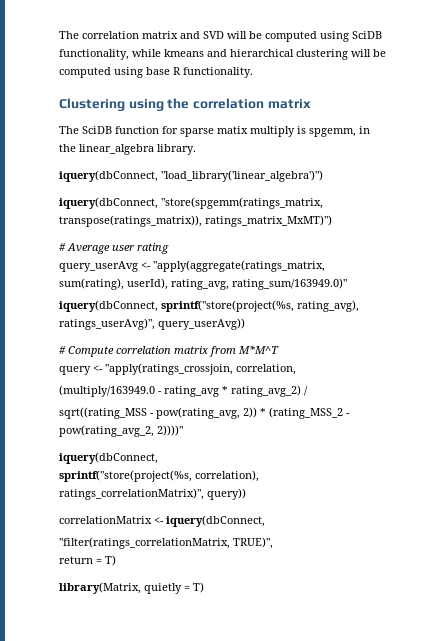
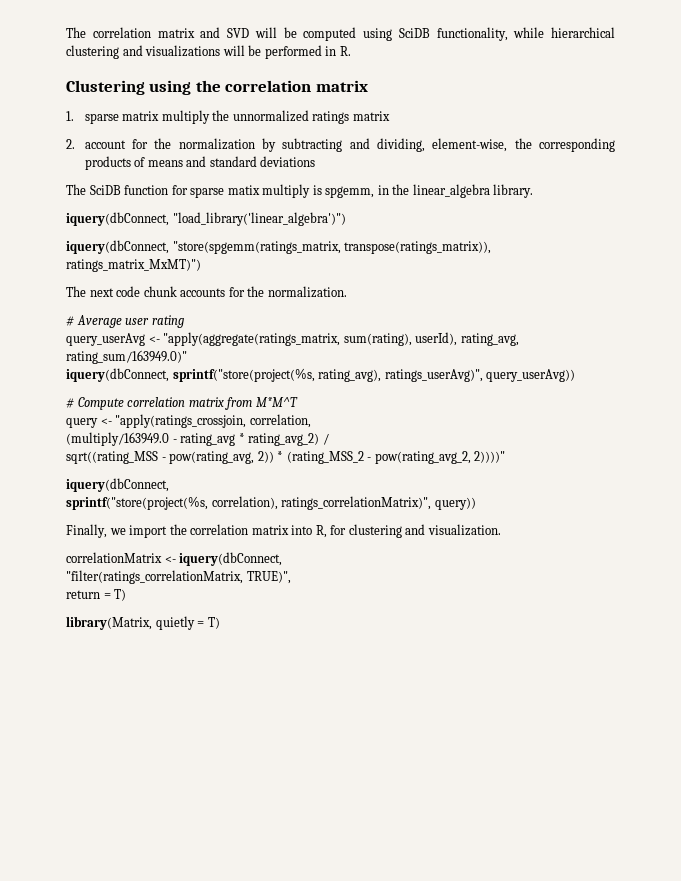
- The correlation matrix and SVD will be computed using SciDB functionality, while kmeans and hierarchical clustering will be computed using base R functionality.
+ The correlation matrix and SVD will be computed using SciDB functionality, while hierarchical clustering and visualizations will be performed in R.
+ 1. sparse matrix multiply the unnormalized ratings matrix
+ 2. account for the normalization by subtracting and dividing, element-wise, the corresponding products of means and standard deviations
+ The next code chunk accounts for the normalization.
+ Finally, we import the correlation matrix into R, for clustering and visualization.

